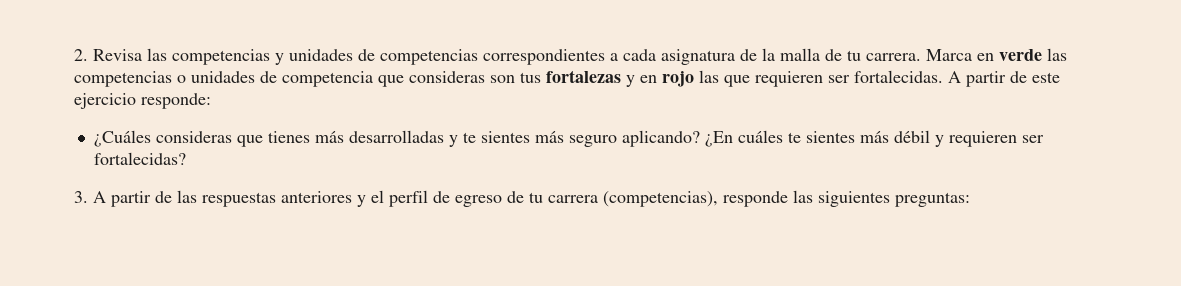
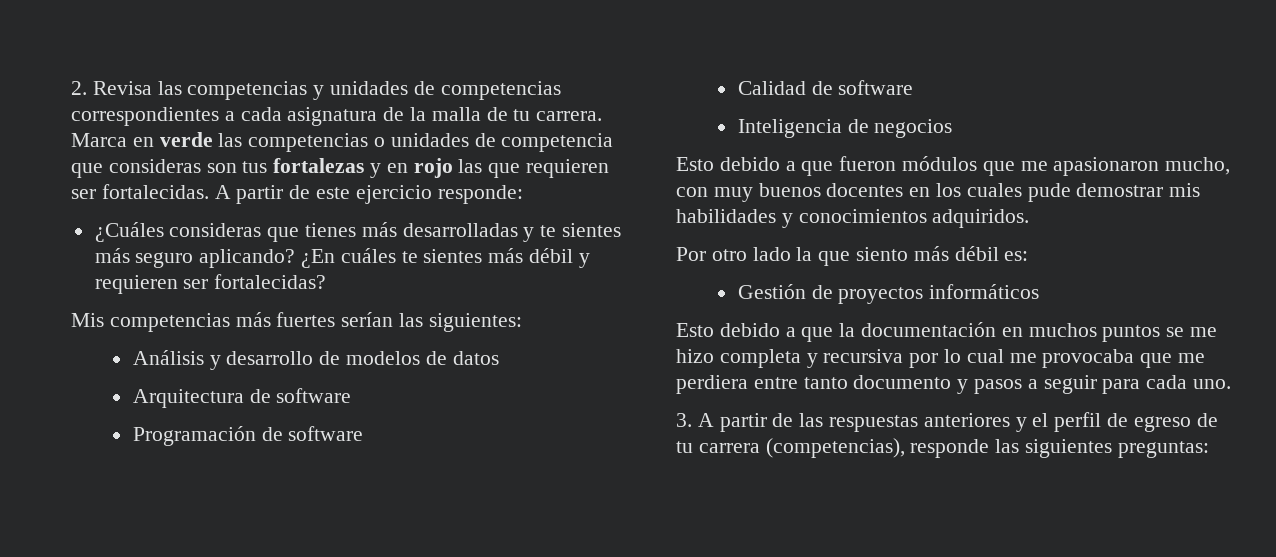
+ Mis competencias más fuertes serían las siguientes:
+ Análisis y desarrollo de modelos de datos
+ Arquitectura de software
+ Programación de software
+ Calidad de software
+ Inteligencia de negocios
+ Esto debido a que fueron módulos que me apasionaron mucho, con muy buenos docentes en los cuales pude demostrar mis habilidades y conocimientos adquiridos.
+ Por otro lado la que siento más débil es:
+ Gestión de proyectos informáticos
+ Esto debido a que la documentación en muchos puntos se me hizo completa y recursiva por lo cual me provocaba que me perdiera entre tanto documento y pasos a seguir para cada uno.

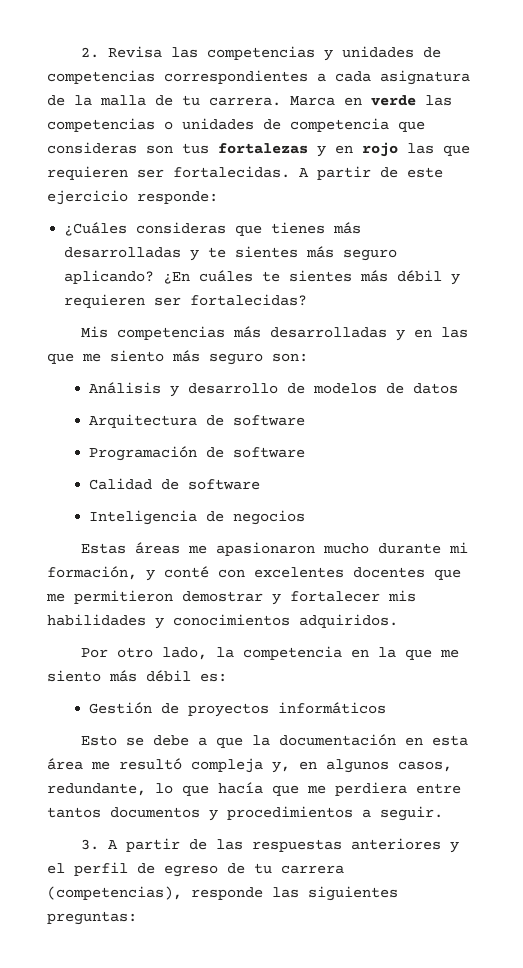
- Mis competencias más fuertes serían las siguientes:
+ Mis competencias más desarrolladas y en las que me siento más seguro son:
- Esto debido a que fueron módulos que me apasionaron mucho, con muy buenos docentes en los cuales pude demostrar mis habilidades y conocimientos adquiridos.
+ Estas áreas me apasionaron mucho durante mi formación, y conté con excelentes docentes que me permitieron demostrar y fortalecer mis habilidades y conocimientos adquiridos.
- Por otro lado la que siento más débil es:
+ Por otro lado, la competencia en la que me siento más débil es:
- Esto debido a que la documentación en muchos puntos se me hizo completa y recursiva por lo cual me provocaba que me perdiera entre tanto documento y pasos a seguir para cada uno.
+ Esto se debe a que la documentación en esta área me resultó compleja y, en algunos casos, redundante, lo que hacía que me perdiera entre tantos documentos y procedimientos a seguir.

